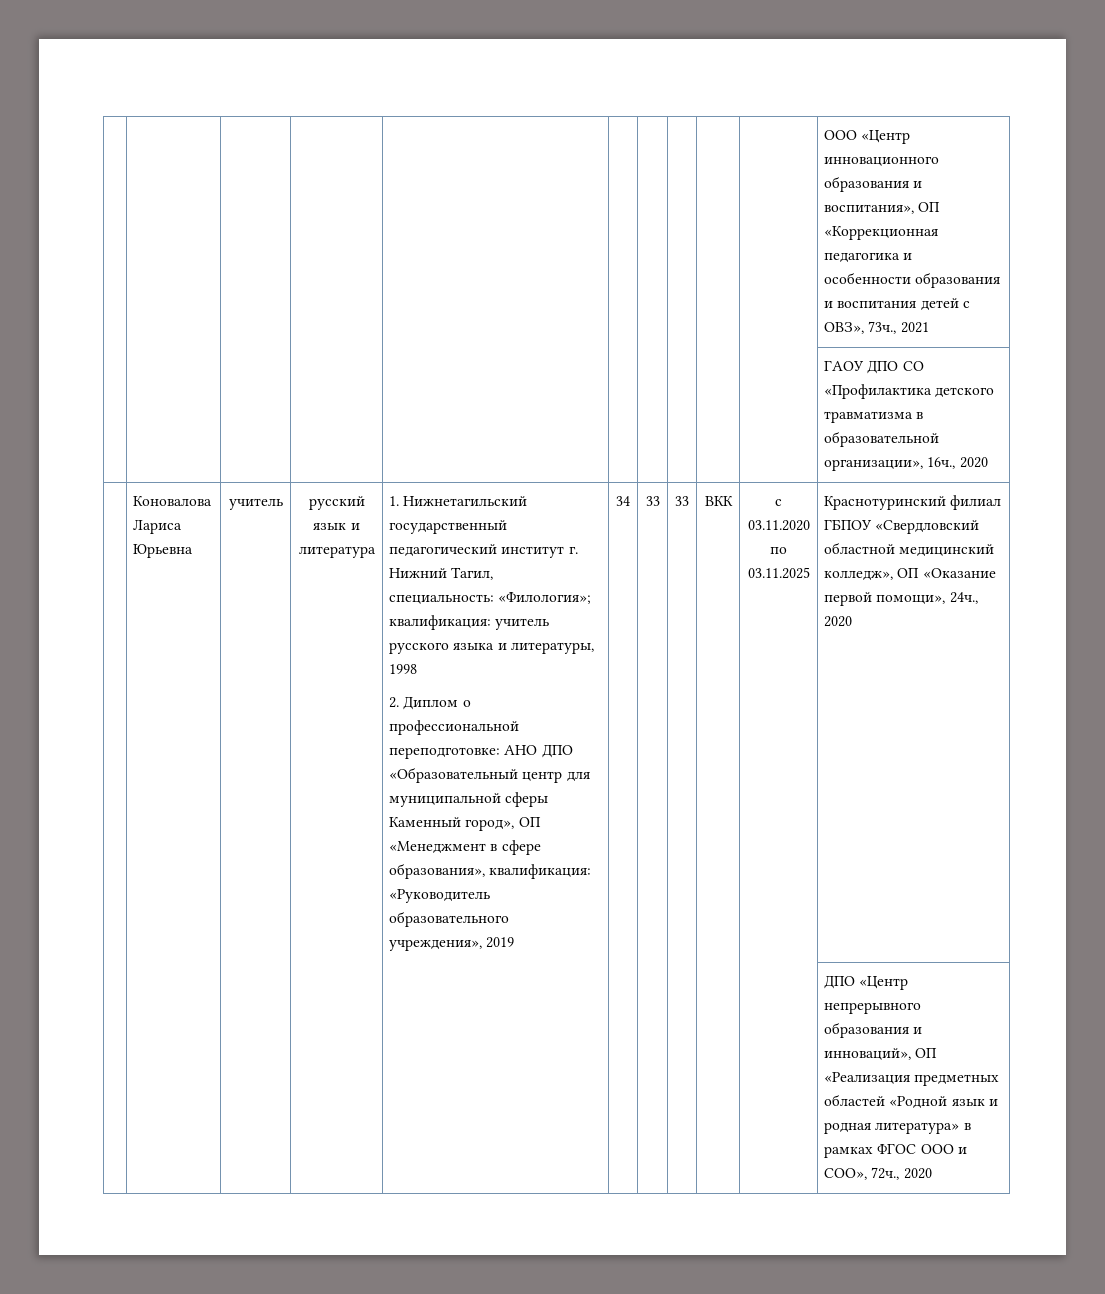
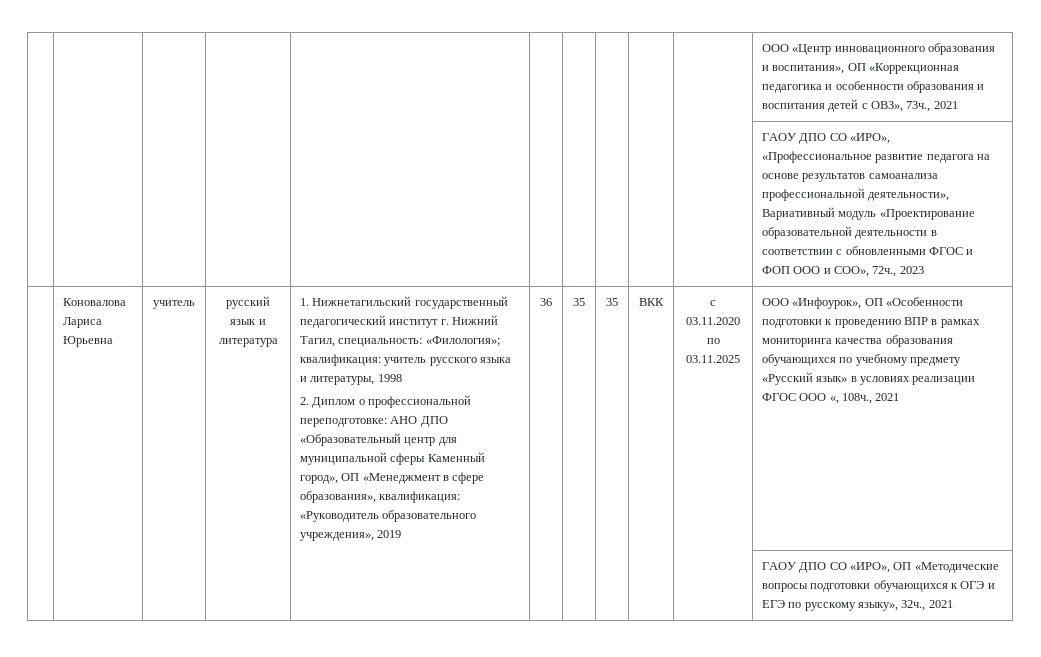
- | | | | | | | | | | ГАОУ ДПО СО «Профилактика детского травматизма в образовательной организации», 16ч., 2020
+ | | | | | | | | | | ГАОУ ДПО СО «ИРО», «Профессиональное развитие педагога на основе результатов самоанализа профессиональной деятельности», Вариативный модуль «Проектирование образовательной деятельности в соответствии с обновленными ФГОС и ФОП ООО и СОО», 72ч., 2023
- 34 | 33 | 33
+ 36 | 35 | 35
- Краснотуринский филиал ГБПОУ «Свердловский областной медицинский колледж», ОП «Оказание первой помощи», 24ч., 2020
- | | | | | | | | | | ДПО «Центр непрерывного образования и инноваций», ОП «Реализация предметных областей «Родной язык и родная литература» в рамках ФГОС ООО и СОО», 72ч., 2020
+ ООО «Инфоурок», ОП «Особенности подготовки к проведению ВПР в рамках мониторинга качества образования обучающихся по учебному предмету «Русский язык» в условиях реализации ФГОС ООО «, 108ч., 2021
+ | | | | | | | | | | ГАОУ ДПО СО «ИРО», ОП «Методические вопросы подготовки обучающихся к ОГЭ и ЕГЭ по русскому языку», 32ч., 2021

